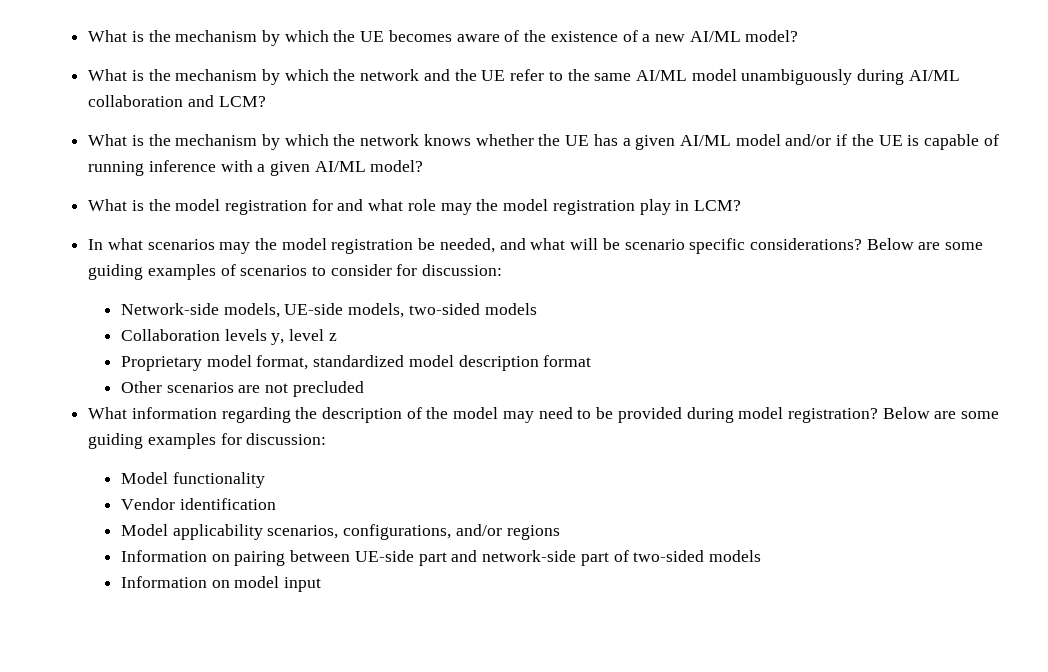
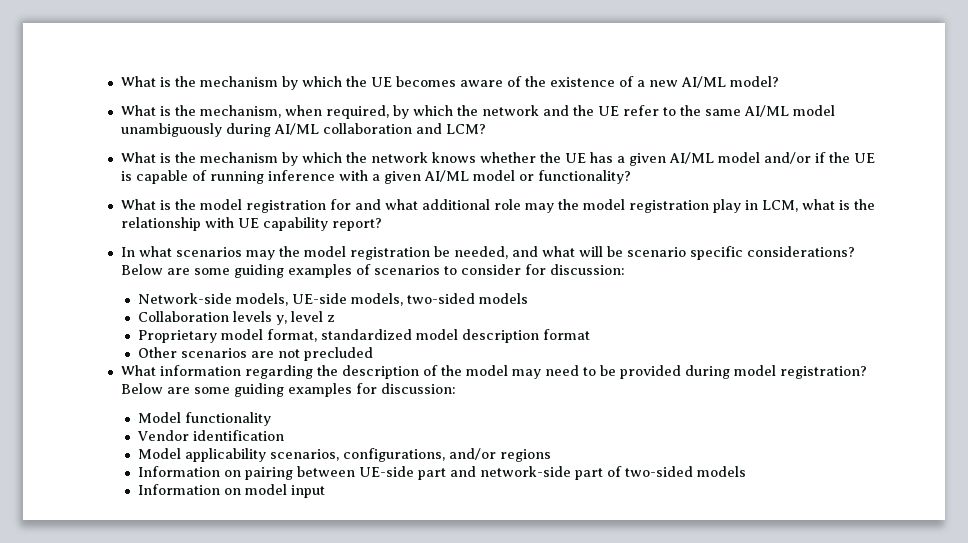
- What is the mechanism by which the network and the UE refer to the same AI/ML model unambiguously during AI/ML collaboration and LCM?
+ What is the mechanism, when required, by which the network and the UE refer to the same AI/ML model unambiguously during AI/ML collaboration and LCM?
- What is the mechanism by which the network knows whether the UE has a given AI/ML model and/or if the UE is capable of running inference with a given AI/ML model?
+ What is the mechanism by which the network knows whether the UE has a given AI/ML model and/or if the UE is capable of running inference with a given AI/ML model or functionality?
- What is the model registration for and what role may the model registration play in LCM?
+ What is the model registration for and what additional role may the model registration play in LCM, what is the relationship with UE capability report?

